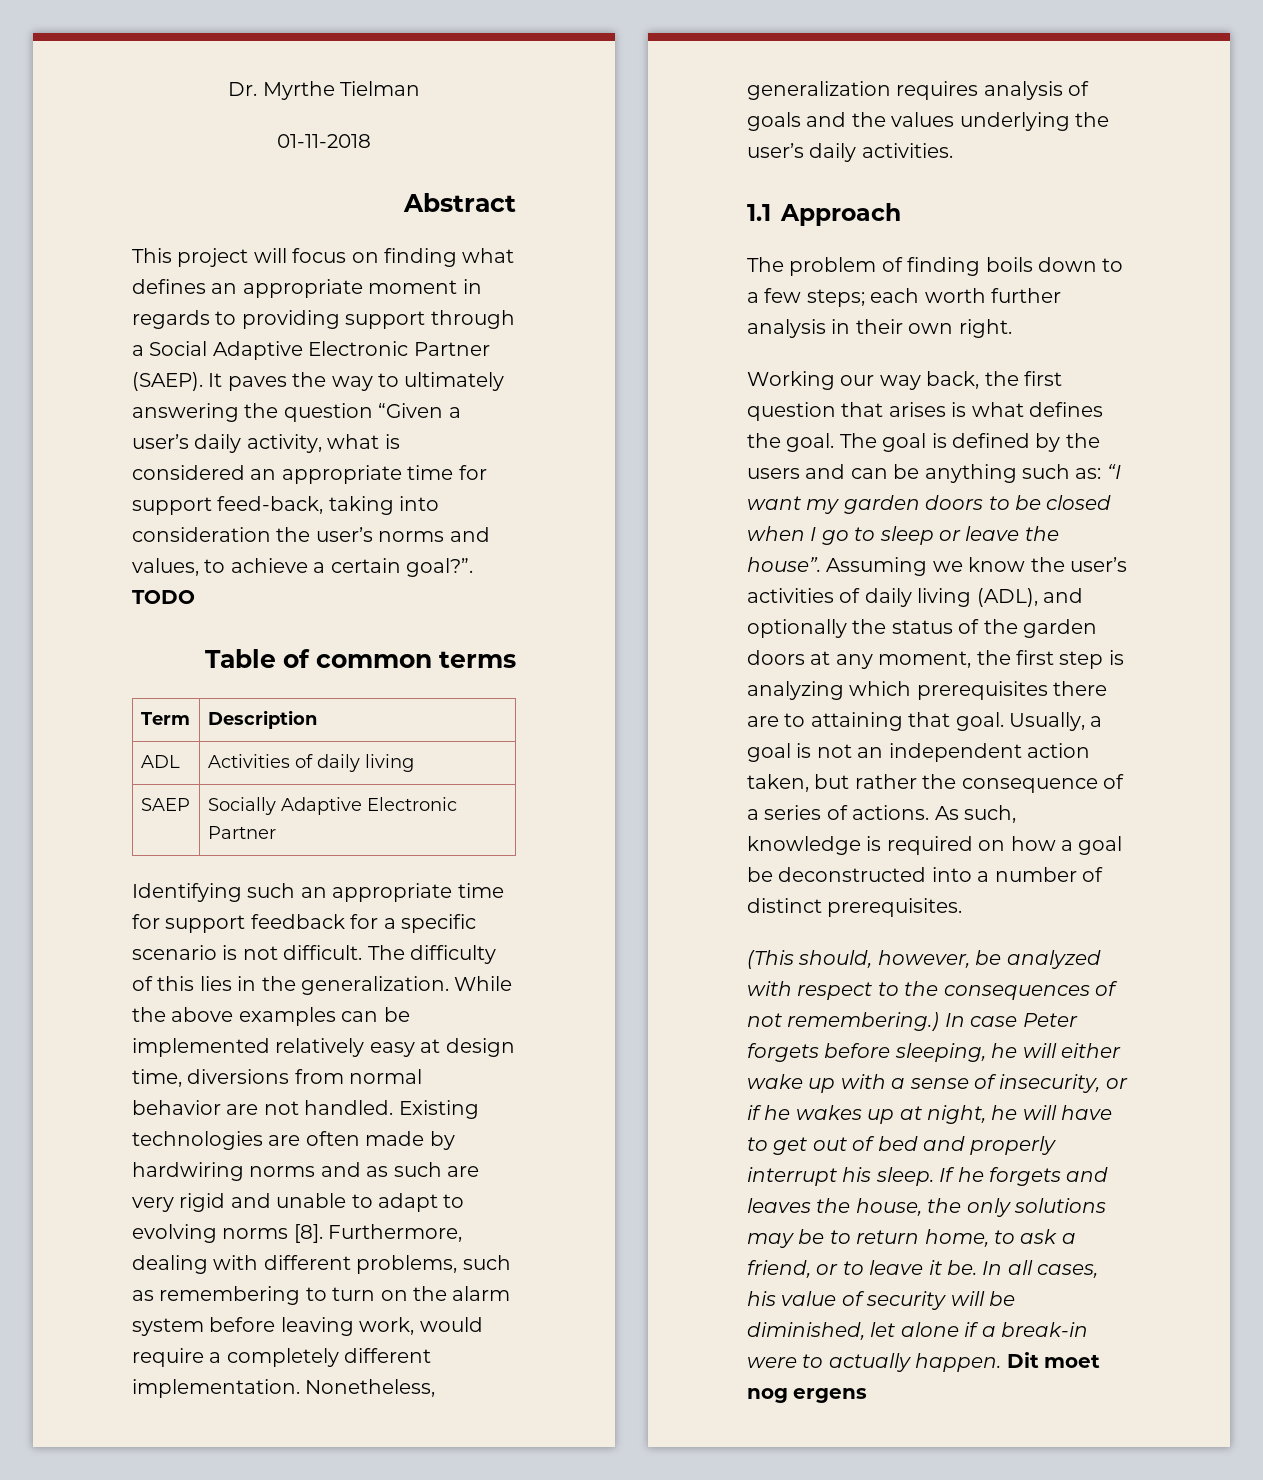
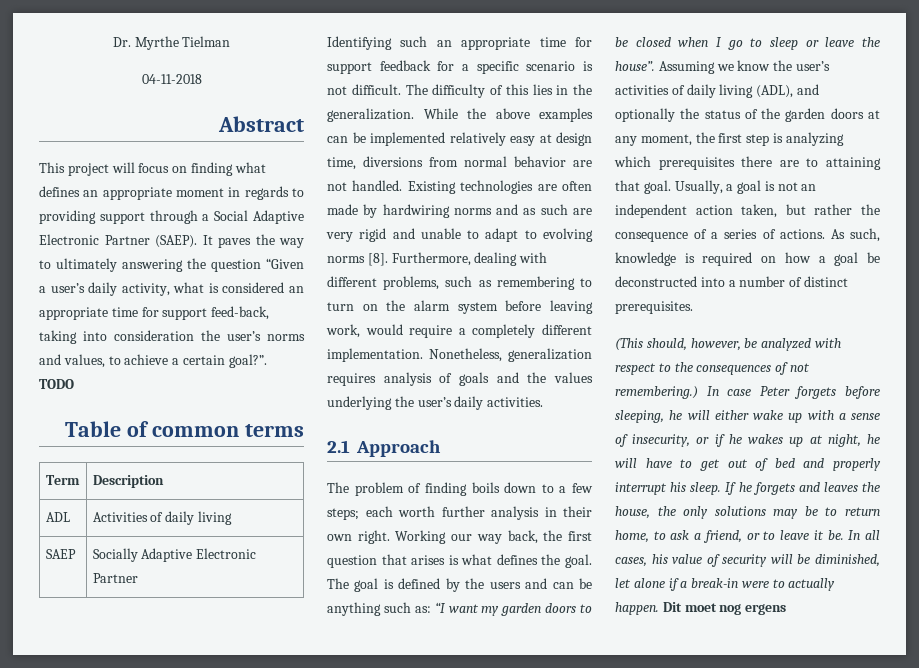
- 01-11-2018
+ 04-11-2018
- 1.1 Approach
+ 2.1 Approach
- The problem of finding boils down to a few steps; each worth further analysis in their own right.
- Working our way back, the first question that arises is what defines the goal.
+ The problem of finding boils down to a few steps; each worth further analysis in their own right. Working our way back, the first question that arises is what defines the goal.

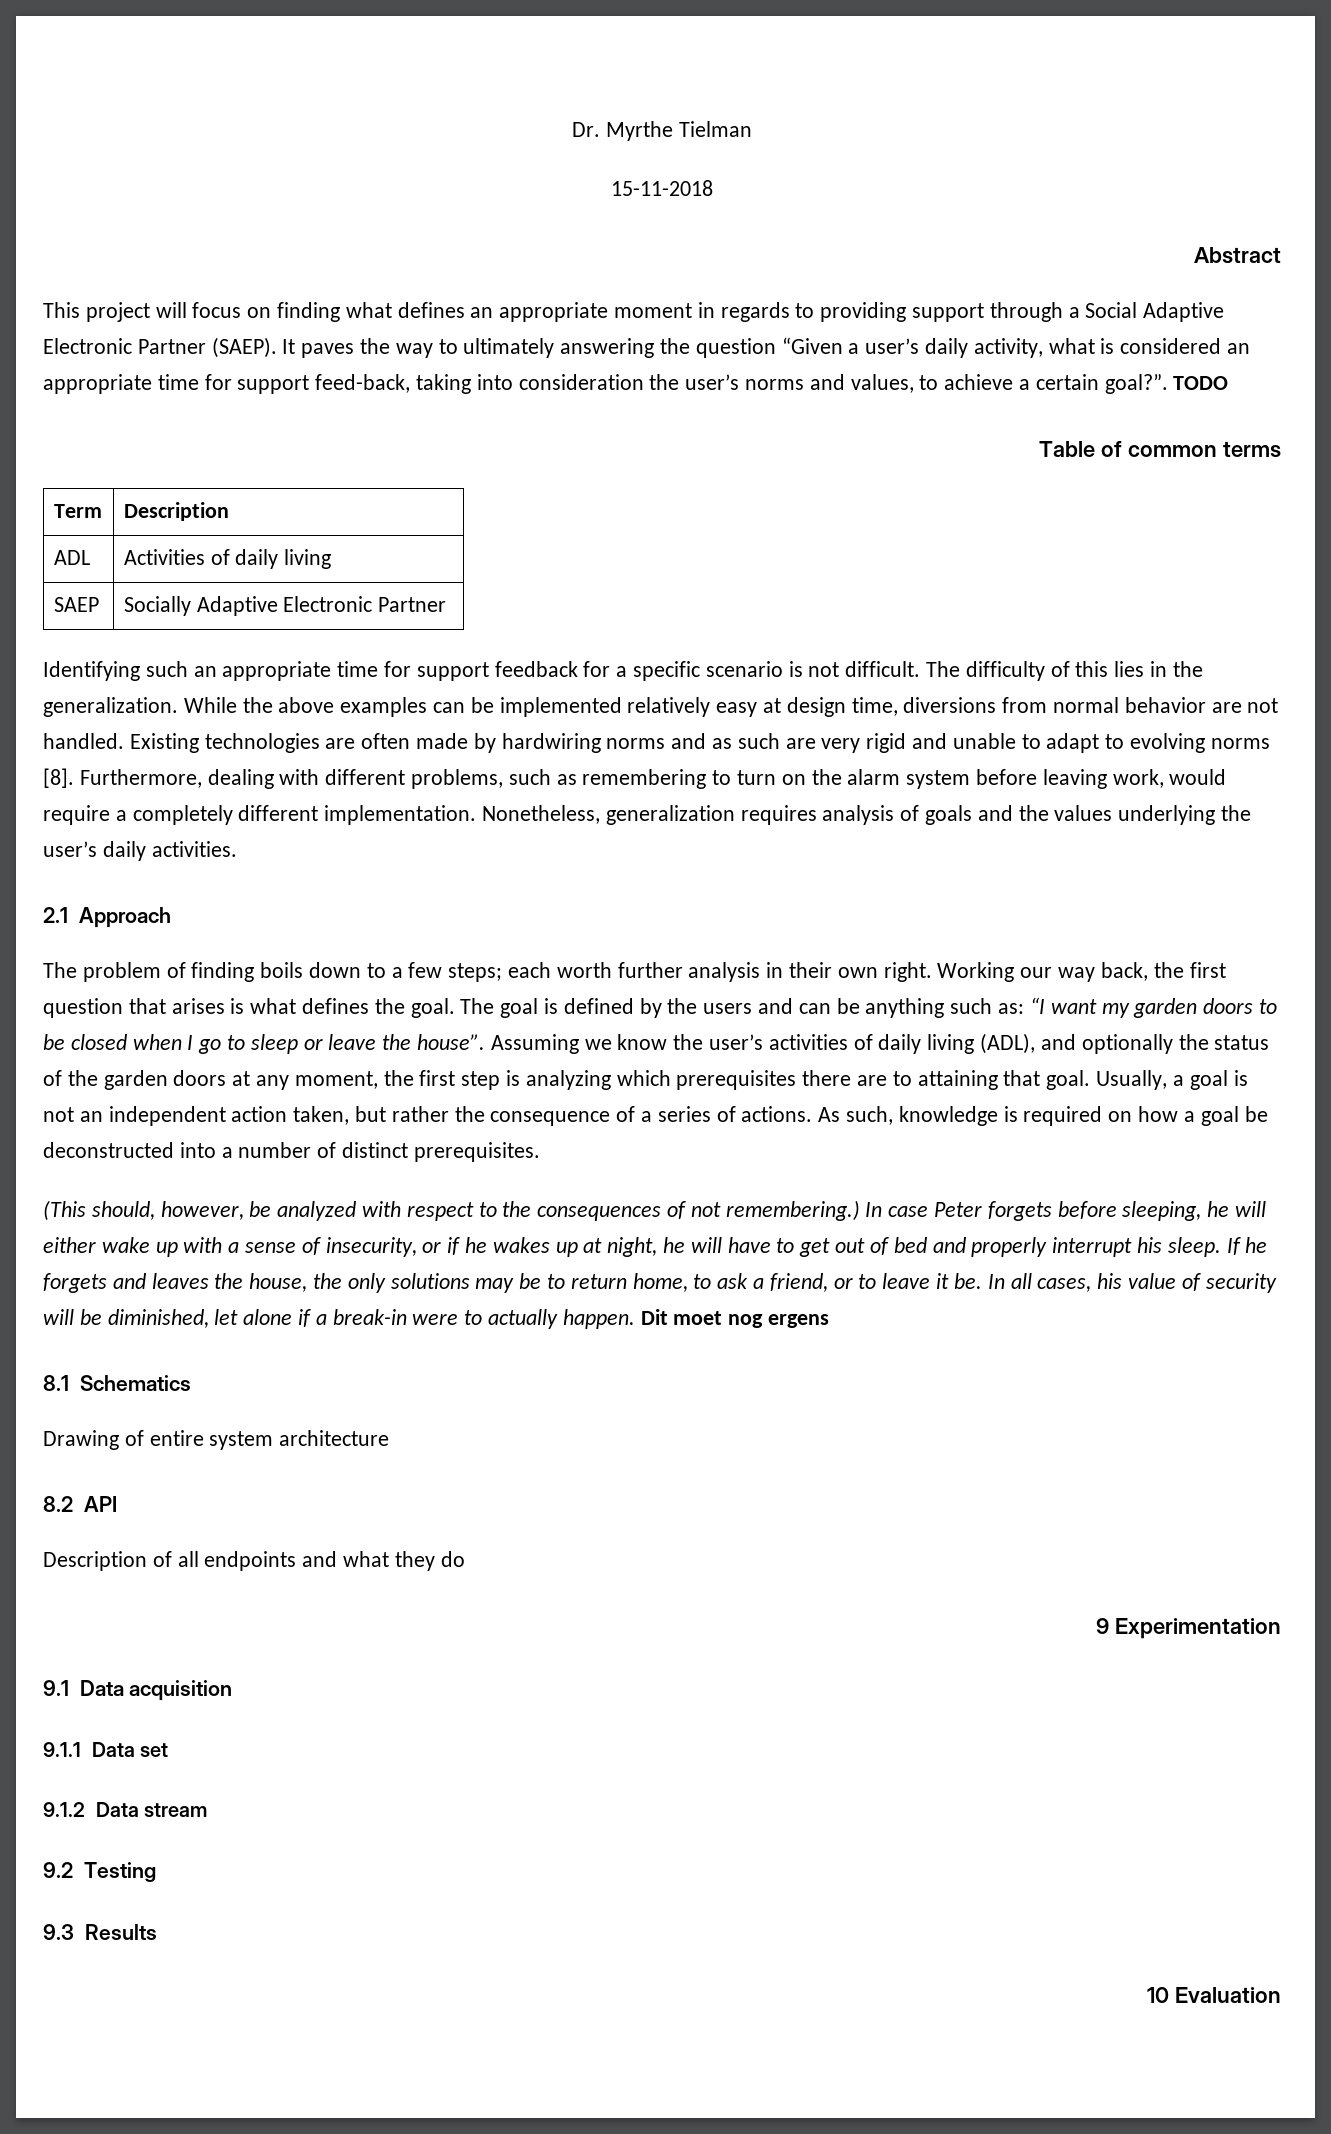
- 04-11-2018
+ 15-11-2018
+ 8.1 Schematics
+ Drawing of entire system architecture
+ 8.2 API
+ Description of all endpoints and what they do
+ 9 Experimentation
+ 9.1 Data acquisition
+ 9.1.1 Data set
+ 9.1.2 Data stream
+ 9.2 Testing
+ 9.3 Results
+ 10 Evaluation

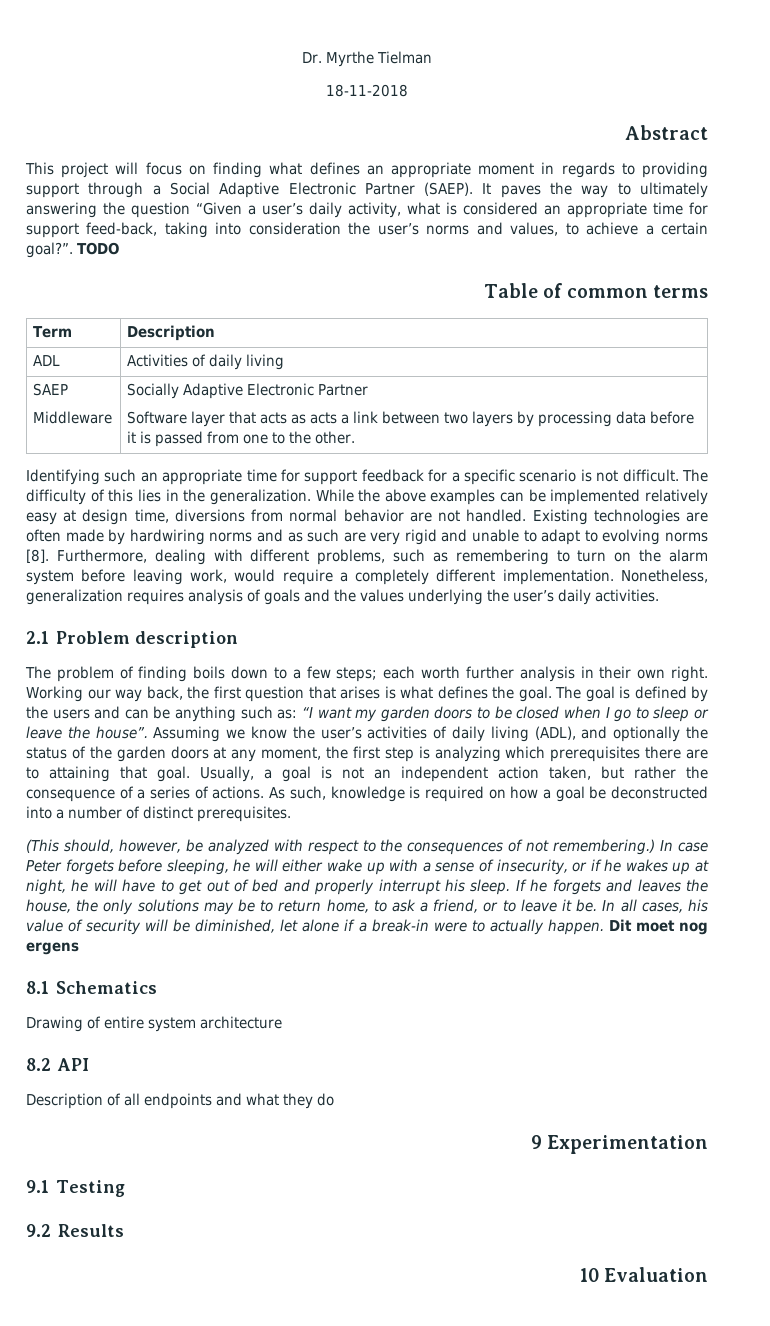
- 15-11-2018
+ 18-11-2018
- SAEP | Socially Adaptive Electronic Partner
+ SAEP
+ Middleware | Socially Adaptive Electronic Partner
+ Software layer that acts as acts a link between two layers by processing data before it is passed from one to the other.
- 2.1 Approach
+ 2.1 Problem description
- 9.1 Data acquisition
- 9.1.1 Data set
- 9.1.2 Data stream
- 9.2 Testing
+ 9.1 Testing
- 9.3 Results
+ 9.2 Results

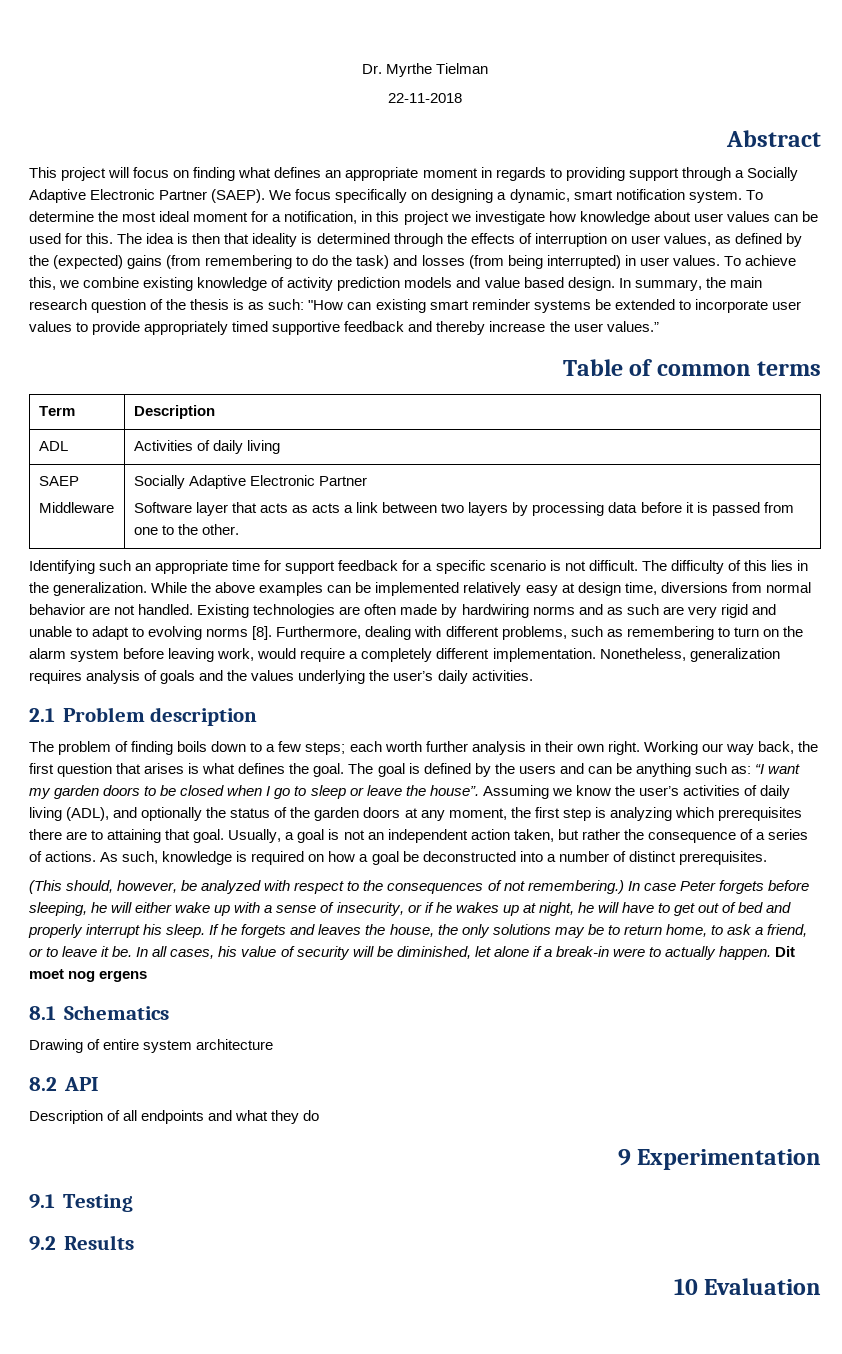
- 18-11-2018
+ 22-11-2018
- This project will focus on finding what defines an appropriate moment in regards to providing support through a Social Adaptive Electronic Partner (SAEP).
+ This project will focus on finding what defines an appropriate moment in regards to providing support through a Socially Adaptive Electronic Partner (SAEP).
- It paves the way to ultimately answering the question “Given a user’s daily activity, what is considered an appropriate time for support feed-back, taking into consideration the user’s norms and values, to achieve a certain goal?”. TODO
+ We focus specifically on designing a dynamic, smart notification system. To determine the most ideal moment for a notification, in this project we investigate how knowledge about user values can be used for this. The idea is then that ideality is determined through the effects of interruption on user values, as defined by the (expected) gains (from remembering to do the task) and losses (from being interrupted) in user values. To achieve this, we combine existing knowledge of activity prediction models and value based design. In summary, the main research question of the thesis is as such: "How can existing smart reminder systems be extended to incorporate user values to provide appropriately timed supportive feedback and thereby increase the user values.”

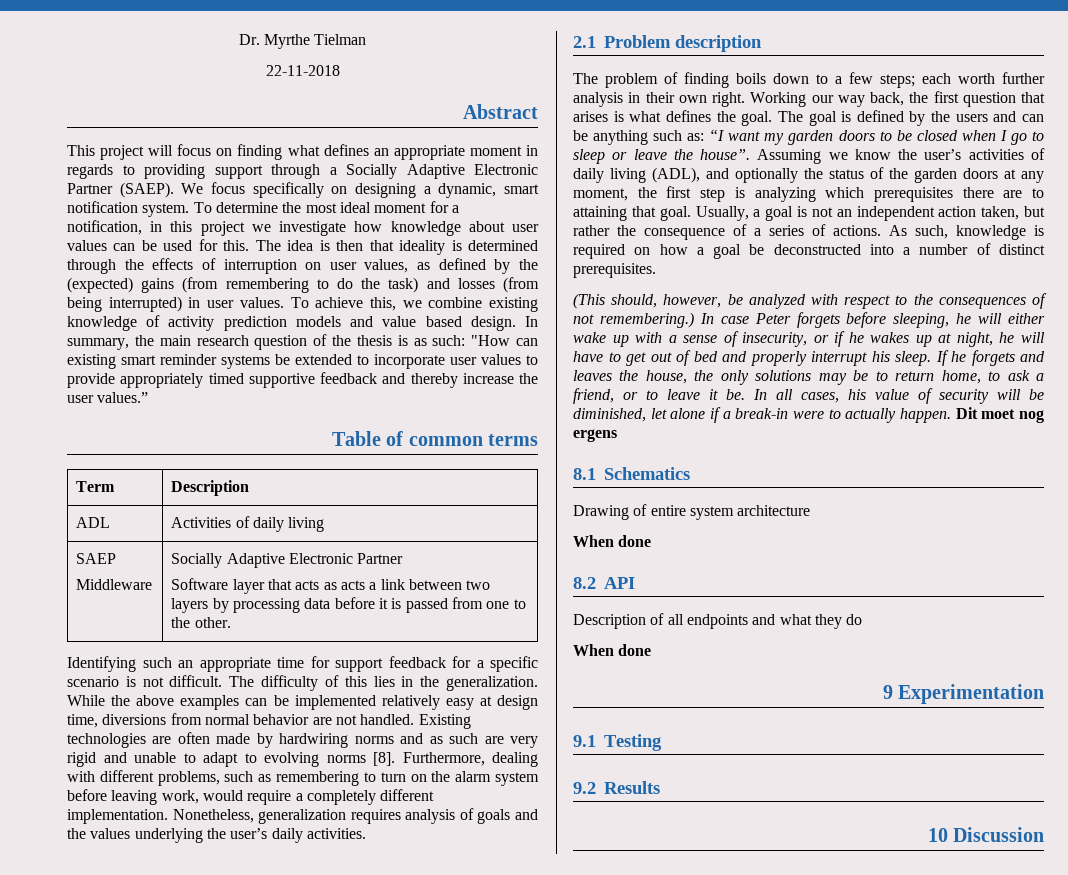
  Drawing of entire system architecture
+ When done
  Description of all endpoints and what they do
+ When done
- 10 Evaluation
+ 10 Discussion

